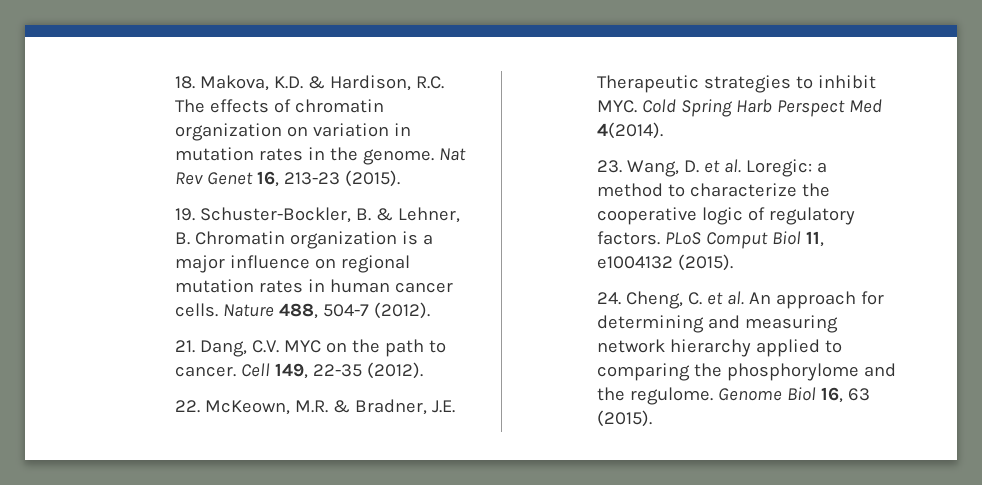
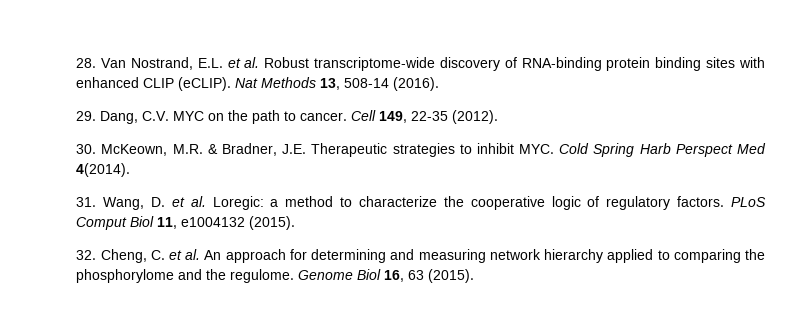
- 18. Makova, K.D. & Hardison, R.C. The effects of chromatin organization on variation in mutation rates in the genome. Nat Rev Genet 16, 213-23 (2015).
- 19. Schuster-Bockler, B. & Lehner, B. Chromatin organization is a major influence on regional mutation rates in human cancer cells. Nature 488, 504-7 (2012).
- 21. Dang, C.V. MYC on the path to cancer.
+ 28. Van Nostrand, E.L. et al. Robust transcriptome-wide discovery of RNA-binding protein binding sites with enhanced CLIP (eCLIP). Nat Methods 13, 508-14 (2016).
+ 29. Dang, C.V. MYC on the path to cancer.
- 22. McKeown, M.R. & Bradner, J.E. Therapeutic strategies to inhibit MYC. Cold Spring Harb Perspect Med 4(2014).
+ 30. McKeown, M.R. & Bradner, J.E. Therapeutic strategies to inhibit MYC. Cold Spring Harb Perspect Med 4(2014).
- 23. Wang, D. et al. Loregic: a method to characterize the cooperative logic of regulatory factors.
+ 31. Wang, D. et al. Loregic: a method to characterize the cooperative logic of regulatory factors.
- 24. Cheng, C. et al. An approach for determining and measuring network hierarchy applied to comparing the phosphorylome and the regulome.
+ 32. Cheng, C. et al. An approach for determining and measuring network hierarchy applied to comparing the phosphorylome and the regulome.

